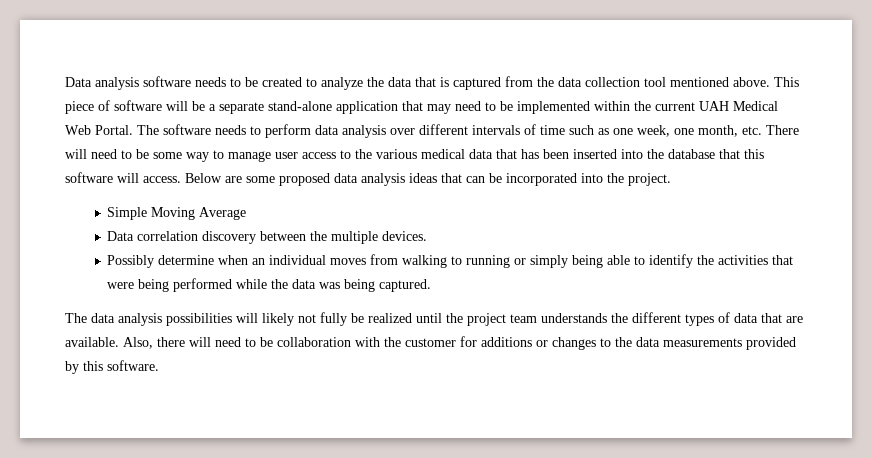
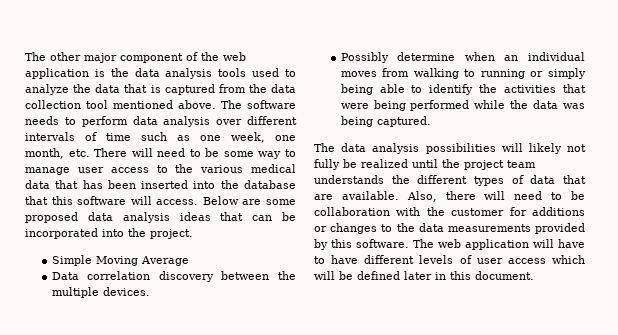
- Data analysis software needs to be created to analyze the data that is captured from the data collection tool mentioned above.
+ The other major component of the web application is the data analysis tools used to analyze the data that is captured from the data collection tool mentioned above.
- This piece of software will be a separate stand-alone application that may need to be implemented within the current UAH Medical Web Portal.
+ The web application will have to have different levels of user access which will be defined later in this document.

